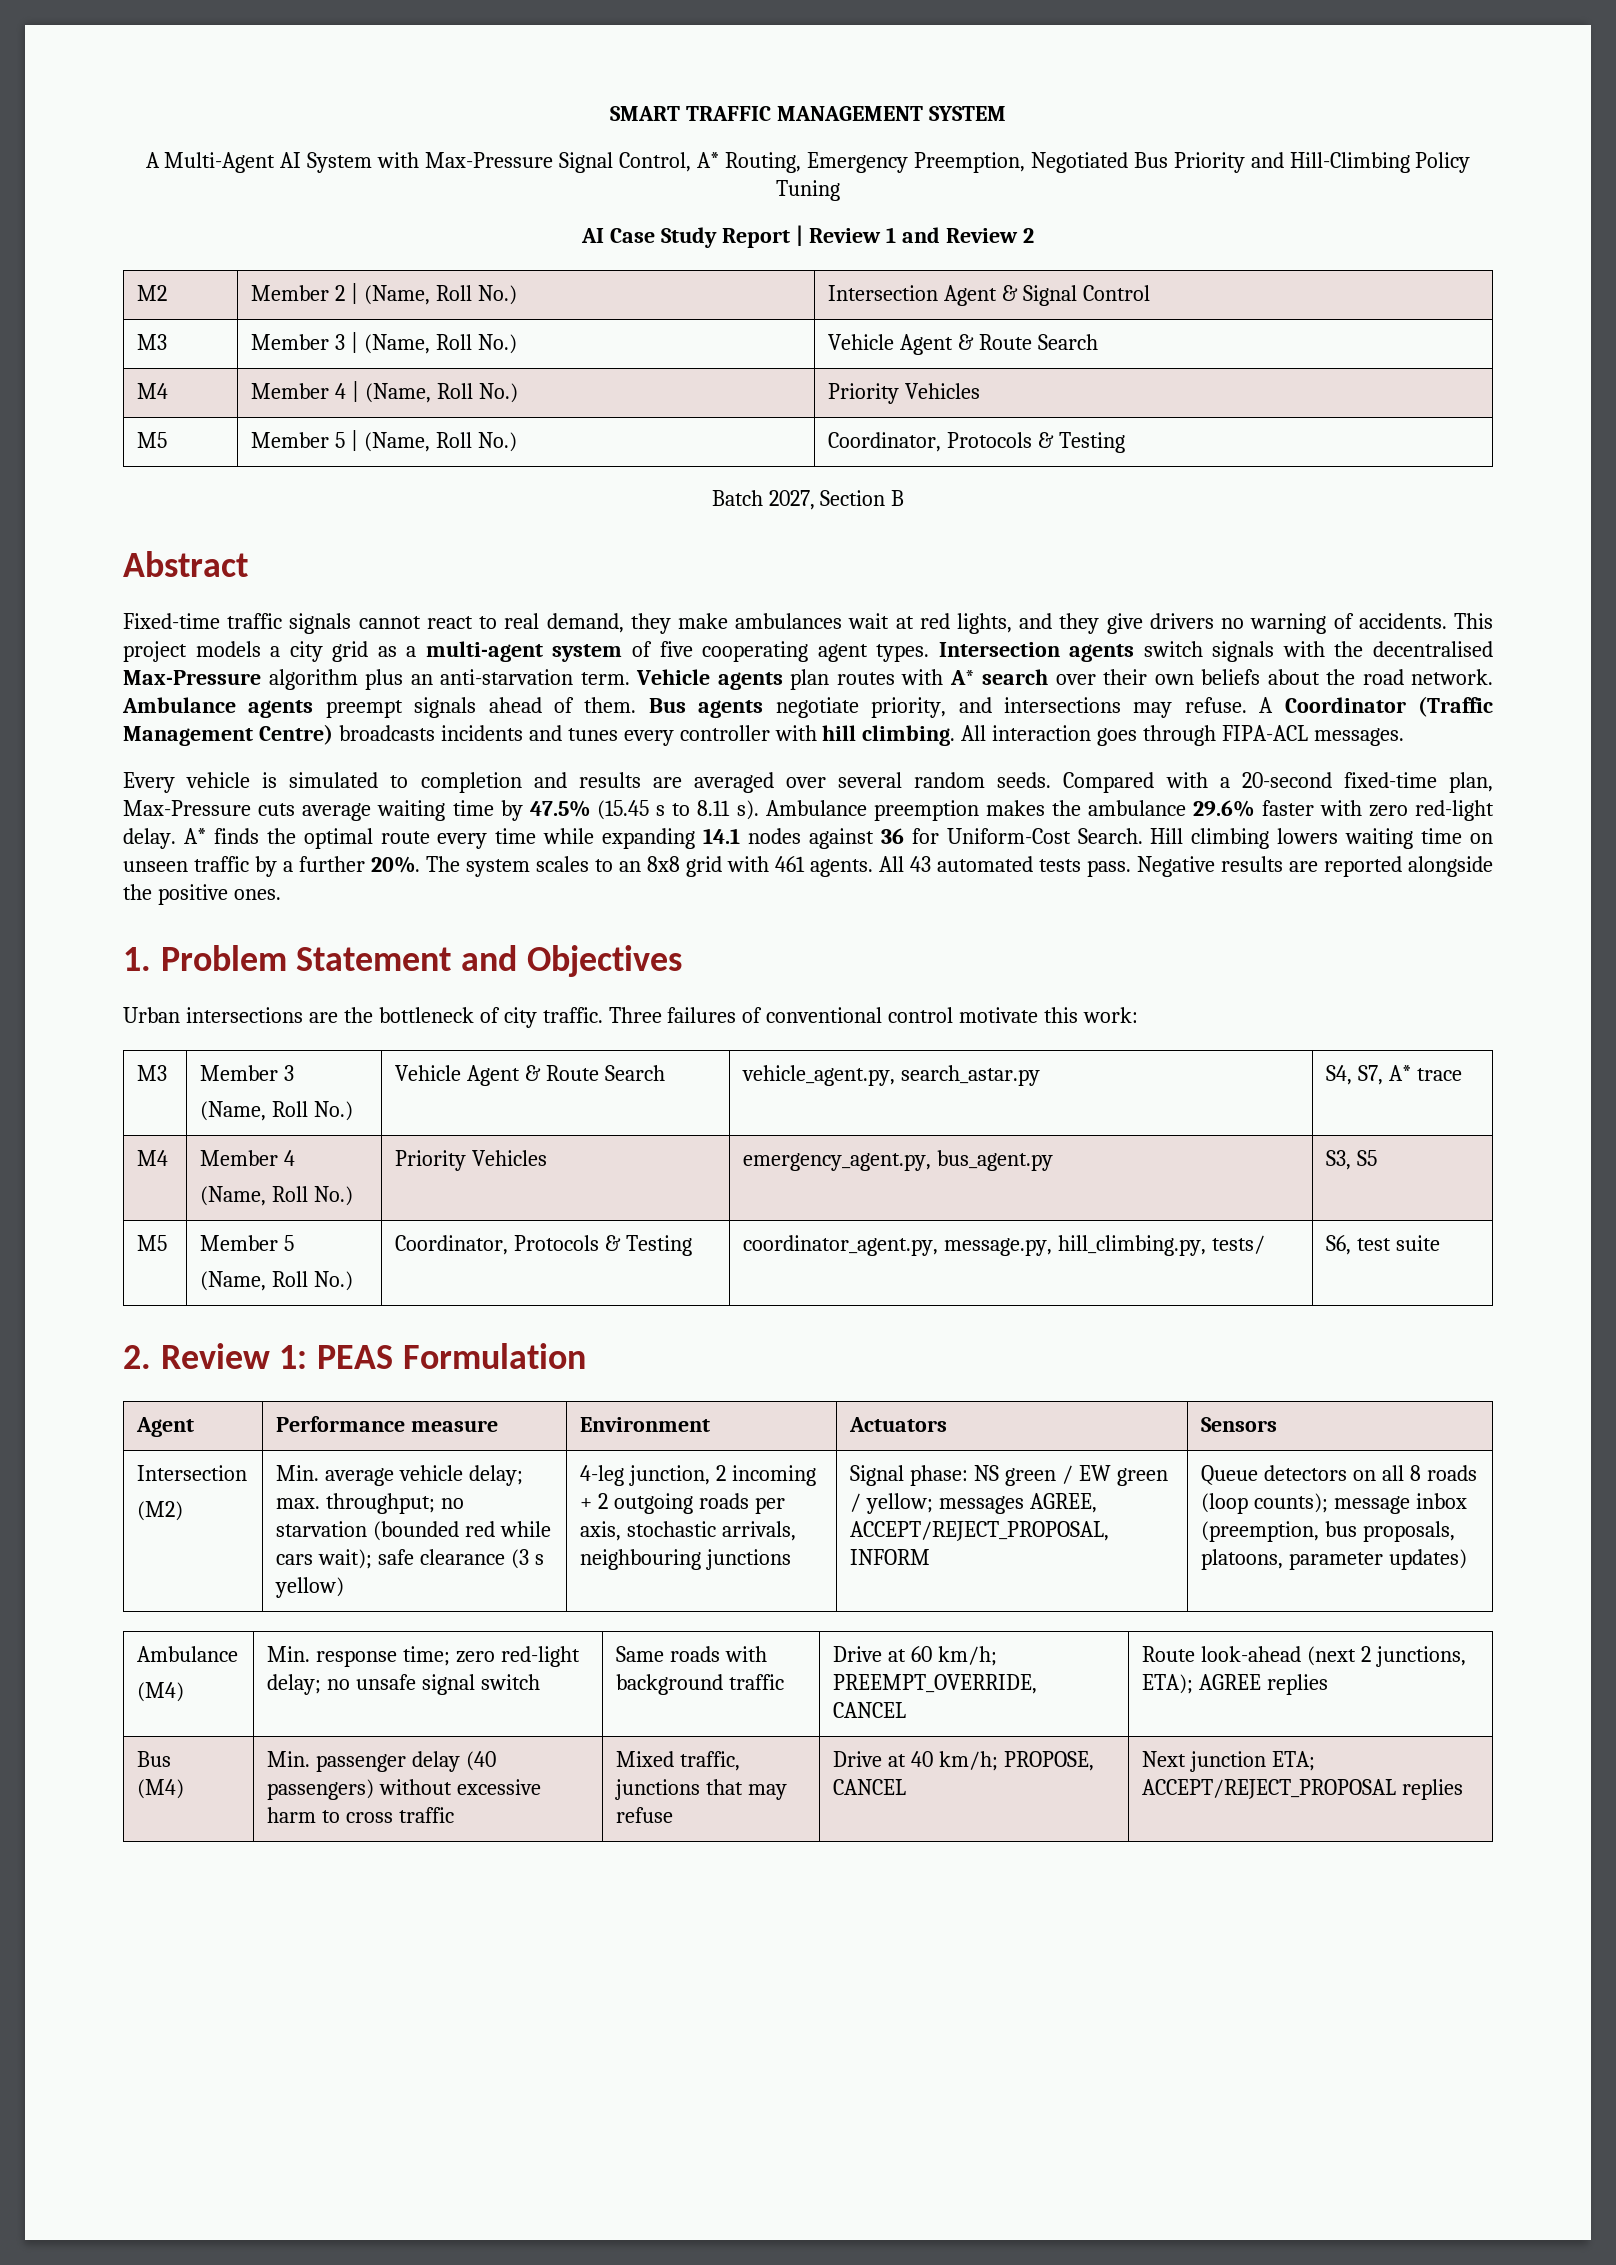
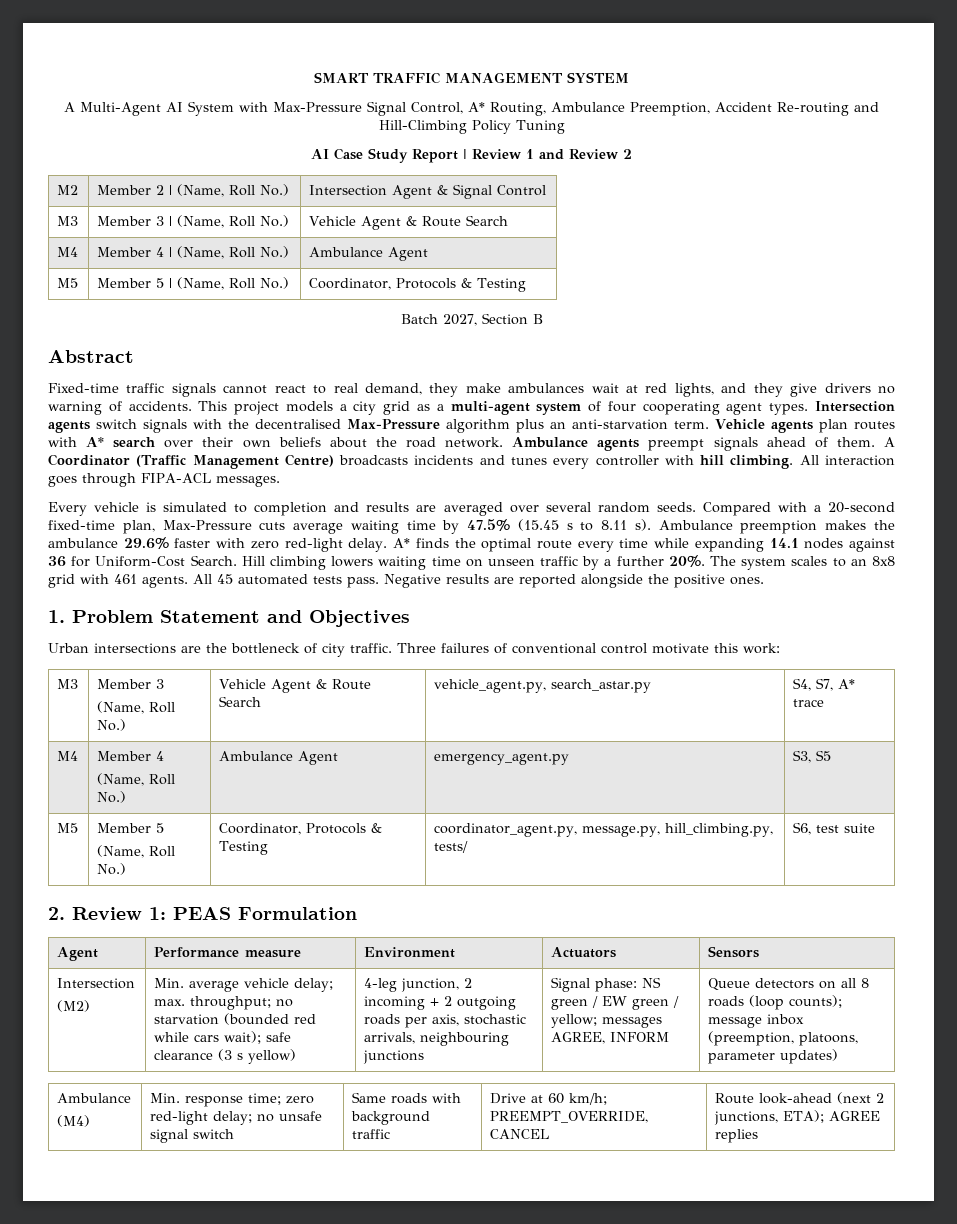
- A Multi-Agent AI System with Max-Pressure Signal Control, A* Routing, Emergency Preemption, Negotiated Bus Priority and Hill-Climbing Policy Tuning
+ A Multi-Agent AI System with Max-Pressure Signal Control, A* Routing, Ambulance Preemption, Accident Re-routing and Hill-Climbing Policy Tuning
- M4 | Member 4 | (Name, Roll No.) | Priority Vehicles
+ M4 | Member 4 | (Name, Roll No.) | Ambulance Agent
- This project models a city grid as a multi-agent system of five cooperating agent types.
+ This project models a city grid as a multi-agent system of four cooperating agent types.
- Bus agents negotiate priority, and intersections may refuse.
- All 43 automated tests pass.
+ All 45 automated tests pass.
  Three failures of conventional control motivate this work:
  M3 | Member 3
  (Name, Roll No.) | Vehicle Agent & Route Search | vehicle_agent.py, search_astar.py | S4, S7, A* trace
  M4 | Member 4
- (Name, Roll No.) | Priority Vehicles | emergency_agent.py, bus_agent.py | S3, S5
+ (Name, Roll No.) | Ambulance Agent | emergency_agent.py | S3, S5
- Signal phase: NS green / EW green / yellow; messages AGREE, ACCEPT/REJECT_PROPOSAL, INFORM
+ Signal phase: NS green / EW green / yellow; messages AGREE, INFORM
- Queue detectors on all 8 roads (loop counts); message inbox (preemption, bus proposals, platoons, parameter updates)
+ Queue detectors on all 8 roads (loop counts); message inbox (preemption, platoons, parameter updates)
  Ambulance
  (M4) | Min. response time; zero red-light delay; no unsafe signal switch | Same roads with background traffic | Drive at 60 km/h; PREEMPT_OVERRIDE, CANCEL | Route look-ahead (next 2 junctions, ETA); AGREE replies
- Bus
- (M4) | Min. passenger delay (40 passengers) without excessive harm to cross traffic | Mixed traffic, junctions that may refuse | Drive at 40 km/h; PROPOSE, CANCEL | Next junction ETA; ACCEPT/REJECT_PROPOSAL replies

